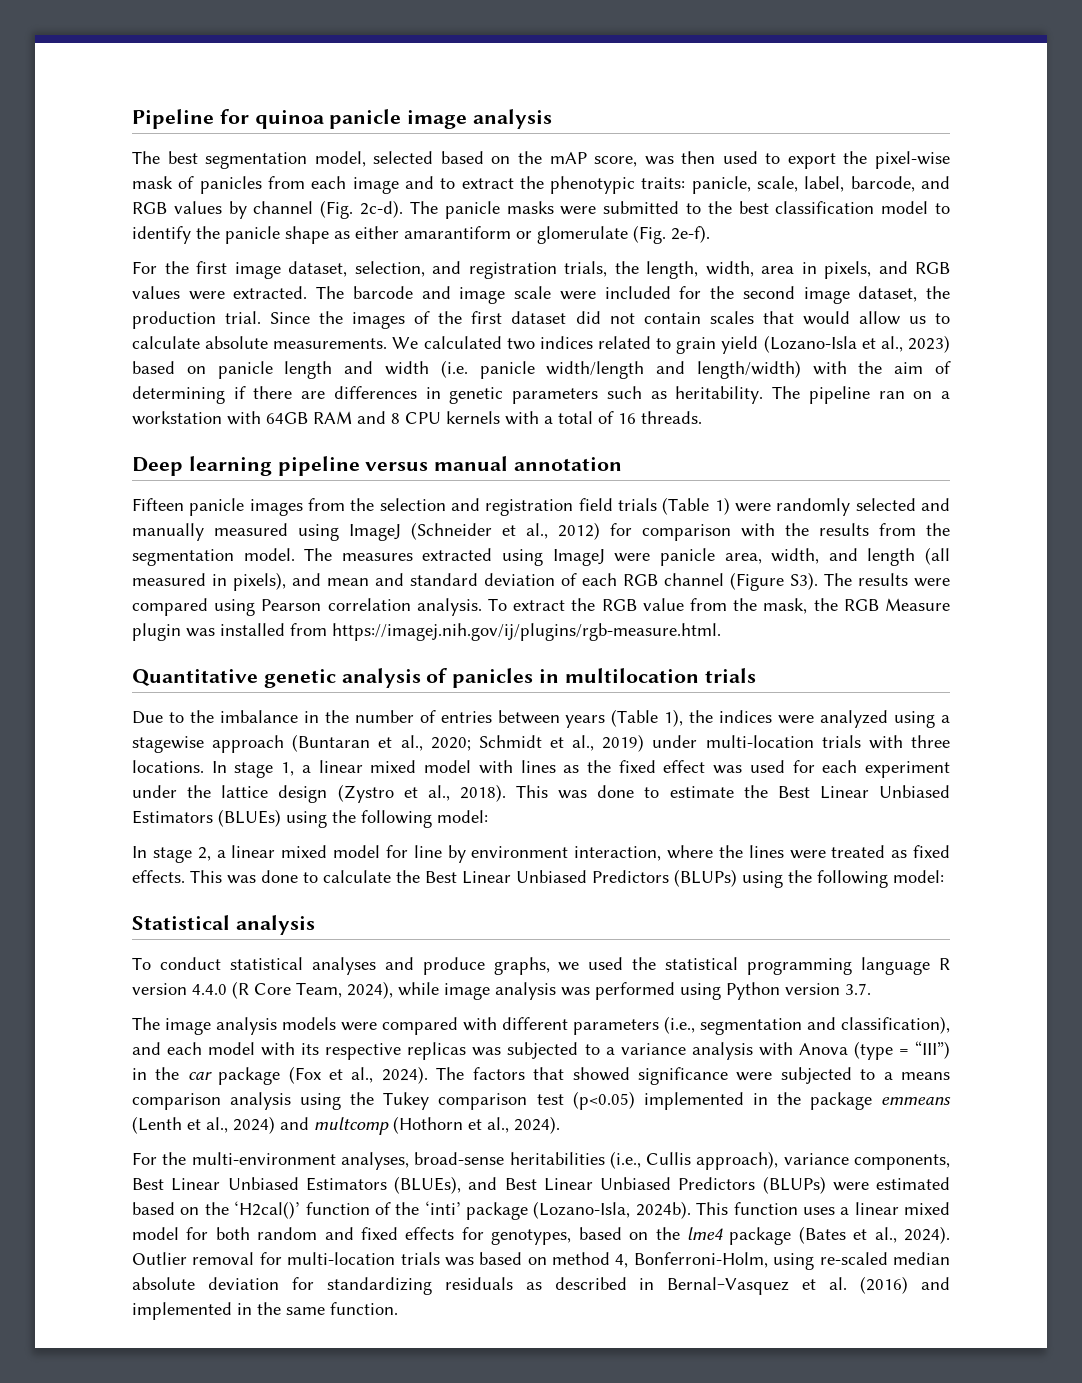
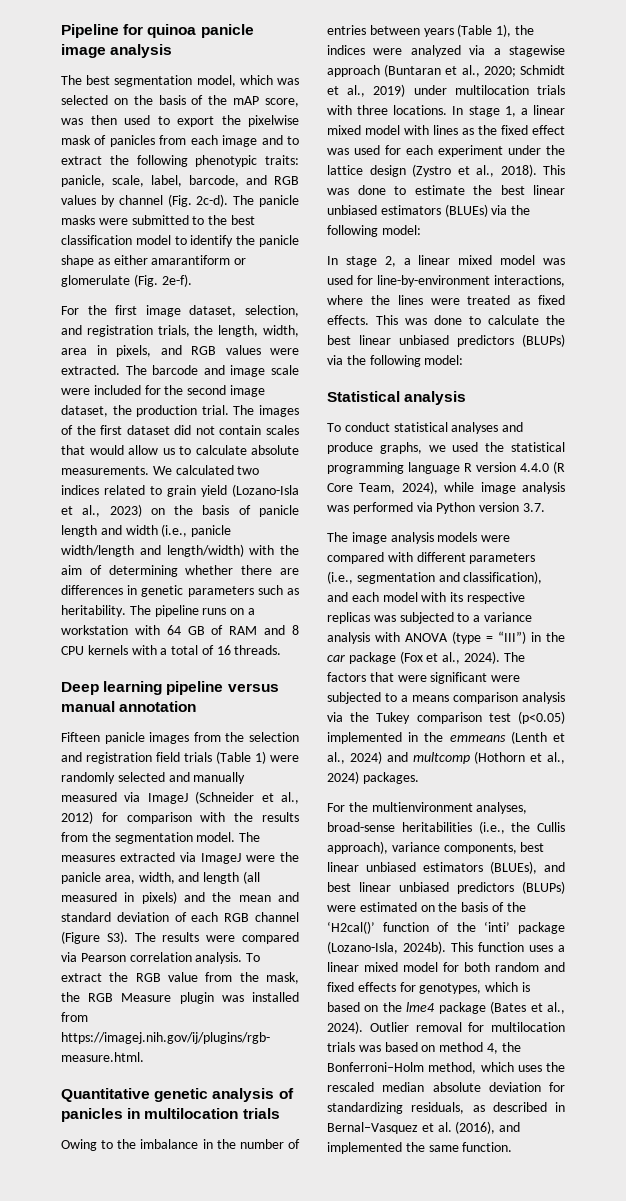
- The best segmentation model, selected based on the mAP score, was then used to export the pixel-wise mask of panicles from each image and to extract the phenotypic traits: panicle, scale, label, barcode, and RGB values by channel (Fig. 2c-d).
+ The best segmentation model, which was selected on the basis of the mAP score, was then used to export the pixelwise mask of panicles from each image and to extract the following phenotypic traits: panicle, scale, label, barcode, and RGB values by channel (Fig. 2c-d).
- Since the images of the first dataset did not contain scales that would allow us to calculate absolute measurements.
+ The images of the first dataset did not contain scales that would allow us to calculate absolute measurements.
- We calculated two indices related to grain yield (Lozano-Isla et al., 2023) based on panicle length and width (i.e. panicle width/length and length/width) with the aim of determining if there are differences in genetic parameters such as heritability.
+ We calculated two indices related to grain yield (Lozano-Isla et al., 2023) on the basis of panicle length and width (i.e., panicle width/length and length/width) with the aim of determining whether there are differences in genetic parameters such as heritability.
- The pipeline ran on a workstation with 64GB RAM and 8 CPU kernels with a total of 16 threads.
+ The pipeline runs on a workstation with 64 GB of RAM and 8 CPU kernels with a total of 16 threads.
- Fifteen panicle images from the selection and registration field trials (Table 1) were randomly selected and manually measured using ImageJ (Schneider et al., 2012) for comparison with the results from the segmentation model.
+ Fifteen panicle images from the selection and registration field trials (Table 1) were randomly selected and manually measured via ImageJ (Schneider et al., 2012) for comparison with the results from the segmentation model.
- The measures extracted using ImageJ were panicle area, width, and length (all measured in pixels), and mean and standard deviation of each RGB channel (Figure S3). The results were compared using Pearson correlation analysis.
+ The measures extracted via ImageJ were the panicle area, width, and length (all measured in pixels) and the mean and standard deviation of each RGB channel (Figure S3). The results were compared via Pearson correlation analysis.
- Due to the imbalance in the number of entries between years (Table 1), the indices were analyzed using a stagewise approach (Buntaran et al., 2020; Schmidt et al., 2019) under multi-location trials with three locations.
+ Owing to the imbalance in the number of entries between years (Table 1), the indices were analyzed via a stagewise approach (Buntaran et al., 2020; Schmidt et al., 2019) under multilocation trials with three locations.
- This was done to estimate the Best Linear Unbiased Estimators (BLUEs) using the following model:
+ This was done to estimate the best linear unbiased estimators (BLUEs) via the following model:
- In stage 2, a linear mixed model for line by environment interaction, where the lines were treated as fixed effects.
+ In stage 2, a linear mixed model was used for line-by-environment interactions, where the lines were treated as fixed effects.
- This was done to calculate the Best Linear Unbiased Predictors (BLUPs) using the following model:
+ This was done to calculate the best linear unbiased predictors (BLUPs) via the following model:
- To conduct statistical analyses and produce graphs, we used the statistical programming language R version 4.4.0 (R Core Team, 2024), while image analysis was performed using Python version 3.7.
+ To conduct statistical analyses and produce graphs, we used the statistical programming language R version 4.4.0 (R Core Team, 2024), while image analysis was performed via Python version 3.7.
- The image analysis models were compared with different parameters (i.e., segmentation and classification), and each model with its respective replicas was subjected to a variance analysis with Anova (type = “III”) in the car package (Fox et al., 2024).
+ The image analysis models were compared with different parameters (i.e., segmentation and classification), and each model with its respective replicas was subjected to a variance analysis with ANOVA (type = “III”) in the car package (Fox et al., 2024).
- The factors that showed significance were subjected to a means comparison analysis using the Tukey comparison test (p<0.05) implemented in the package emmeans (Lenth et al., 2024) and multcomp (Hothorn et al., 2024).
- For the multi-environment analyses, broad-sense heritabilities (i.e., Cullis approach), variance components, Best Linear Unbiased Estimators (BLUEs), and Best Linear Unbiased Predictors (BLUPs) were estimated based on the ‘H2cal()’ function of the ‘inti’ package (Lozano-Isla, 2024b).
+ The factors that were significant were subjected to a means comparison analysis via the Tukey comparison test (p<0.05) implemented in the emmeans (Lenth et al., 2024) and multcomp (Hothorn et al., 2024) packages.
+ For the multienvironment analyses, broad-sense heritabilities (i.e., the Cullis approach), variance components, best linear unbiased estimators (BLUEs), and best linear unbiased predictors (BLUPs) were estimated on the basis of the ‘H2cal()’ function of the ‘inti’ package (Lozano-Isla, 2024b).
- This function uses a linear mixed model for both random and fixed effects for genotypes, based on the lme4 package (Bates et al., 2024).
+ This function uses a linear mixed model for both random and fixed effects for genotypes, which is based on the lme4 package (Bates et al., 2024).
- Outlier removal for multi-location trials was based on method 4, Bonferroni-Holm, using re-scaled median absolute deviation for standardizing residuals as described in Bernal‒Vasquez et al. (2016) and implemented in the same function.
+ Outlier removal for multilocation trials was based on method 4, the Bonferroni‒Holm method, which uses the rescaled median absolute deviation for standardizing residuals, as described in Bernal‒Vasquez et al. (2016), and implemented the same function.

